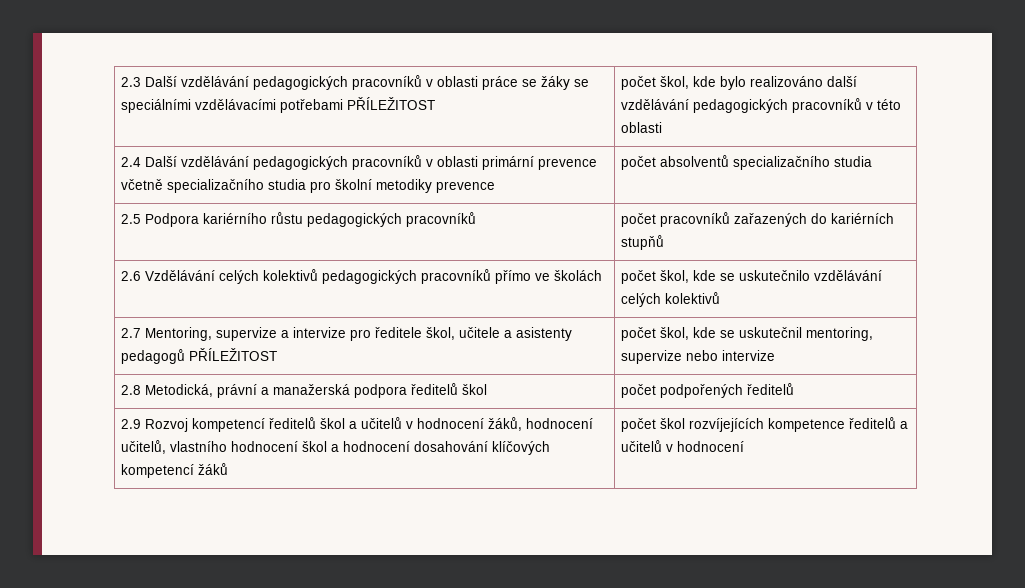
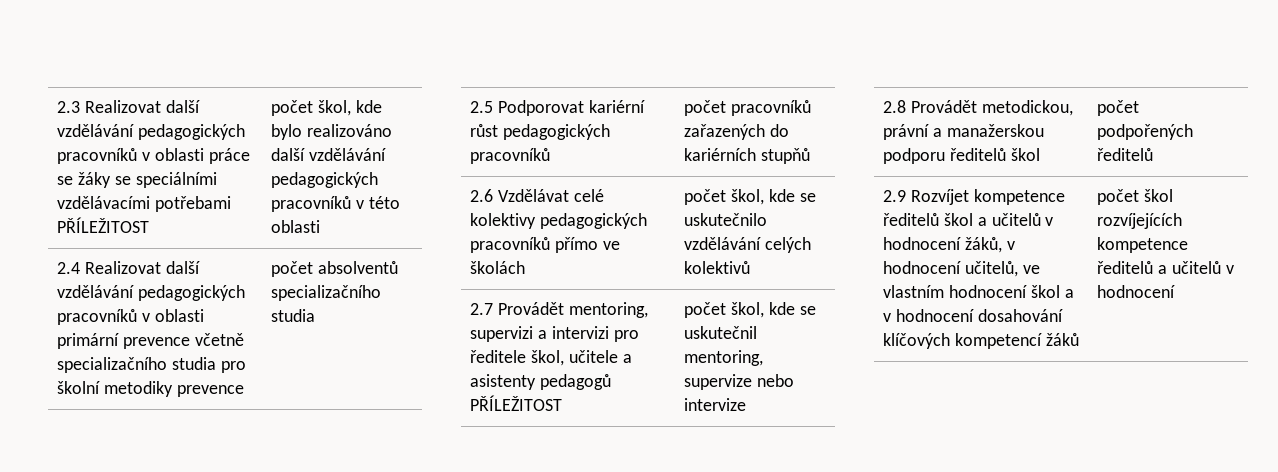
- 2.3 Další vzdělávání pedagogických pracovníků v oblasti práce se žáky se speciálními vzdělávacími potřebami PŘÍLEŽITOST | počet škol, kde bylo realizováno další vzdělávání pedagogických pracovníků v této oblasti
+ 2.3 Realizovat další vzdělávání pedagogických pracovníků v oblasti práce se žáky se speciálními vzdělávacími potřebami PŘÍLEŽITOST | počet škol, kde bylo realizováno další vzdělávání pedagogických pracovníků v této oblasti
- 2.4 Další vzdělávání pedagogických pracovníků v oblasti primární prevence včetně specializačního studia pro školní metodiky prevence | počet absolventů specializačního studia
+ 2.4 Realizovat další vzdělávání pedagogických pracovníků v oblasti primární prevence včetně specializačního studia pro školní metodiky prevence | počet absolventů specializačního studia
- 2.5 Podpora kariérního růstu pedagogických pracovníků | počet pracovníků zařazených do kariérních stupňů
+ 2.5 Podporovat kariérní růst pedagogických pracovníků | počet pracovníků zařazených do kariérních stupňů
- 2.6 Vzdělávání celých kolektivů pedagogických pracovníků přímo ve školách | počet škol, kde se uskutečnilo vzdělávání celých kolektivů
+ 2.6 Vzdělávat celé kolektivy pedagogických pracovníků přímo ve školách | počet škol, kde se uskutečnilo vzdělávání celých kolektivů
- 2.7 Mentoring, supervize a intervize pro ředitele škol, učitele a asistenty pedagogů PŘÍLEŽITOST | počet škol, kde se uskutečnil mentoring, supervize nebo intervize
+ 2.7 Provádět mentoring, supervizi a intervizi pro ředitele škol, učitele a asistenty pedagogů PŘÍLEŽITOST | počet škol, kde se uskutečnil mentoring, supervize nebo intervize
- 2.8 Metodická, právní a manažerská podpora ředitelů škol | počet podpořených ředitelů
+ 2.8 Provádět metodickou, právní a manažerskou podporu ředitelů škol | počet podpořených ředitelů
- 2.9 Rozvoj kompetencí ředitelů škol a učitelů v hodnocení žáků, hodnocení učitelů, vlastního hodnocení škol a hodnocení dosahování klíčových kompetencí žáků | počet škol rozvíjejících kompetence ředitelů a učitelů v hodnocení
+ 2.9 Rozvíjet kompetence ředitelů škol a učitelů v hodnocení žáků, v hodnocení učitelů, ve vlastním hodnocení škol a v hodnocení dosahování klíčových kompetencí žáků | počet škol rozvíjejících kompetence ředitelů a učitelů v hodnocení

